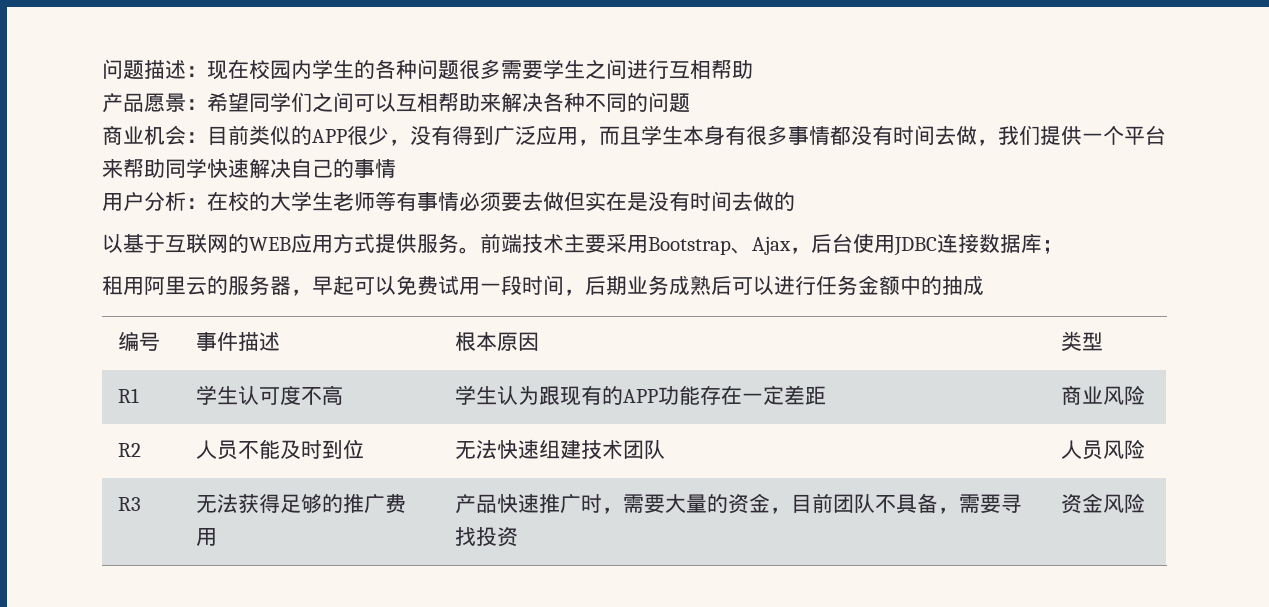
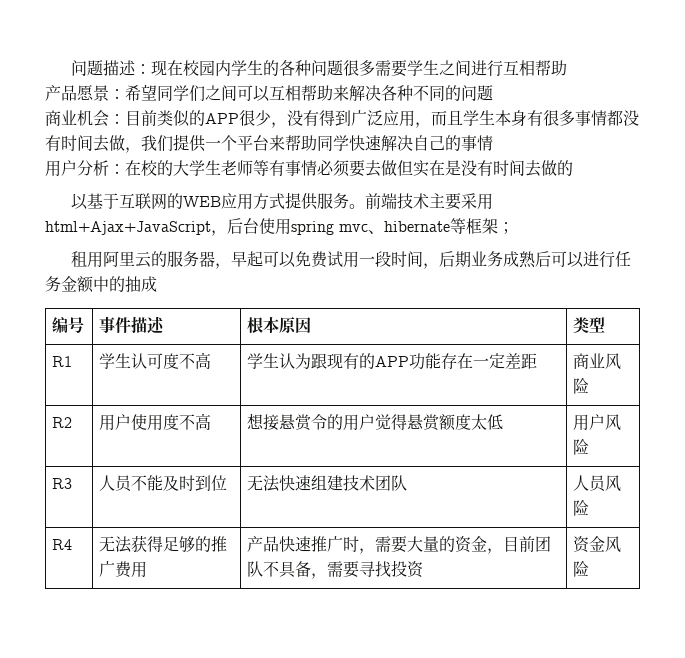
- 前端技术主要采用Bootstrap、Ajax，后台使用JDBC连接数据库；
+ 前端技术主要采用html+Ajax+JavaScript，后台使用spring mvc、hibernate等框架；
- R2 | 人员不能及时到位 | 无法快速组建技术团队 | 人员风险
+ R2 | 用户使用度不高 | 想接悬赏令的用户觉得悬赏额度太低 | 用户风险
+ R3 | 人员不能及时到位 | 无法快速组建技术团队 | 人员风险
- R3 | 无法获得足够的推广费用 | 产品快速推广时，需要大量的资金，目前团队不具备，需要寻找投资 | 资金风险
+ R4 | 无法获得足够的推广费用 | 产品快速推广时，需要大量的资金，目前团队不具备，需要寻找投资 | 资金风险

